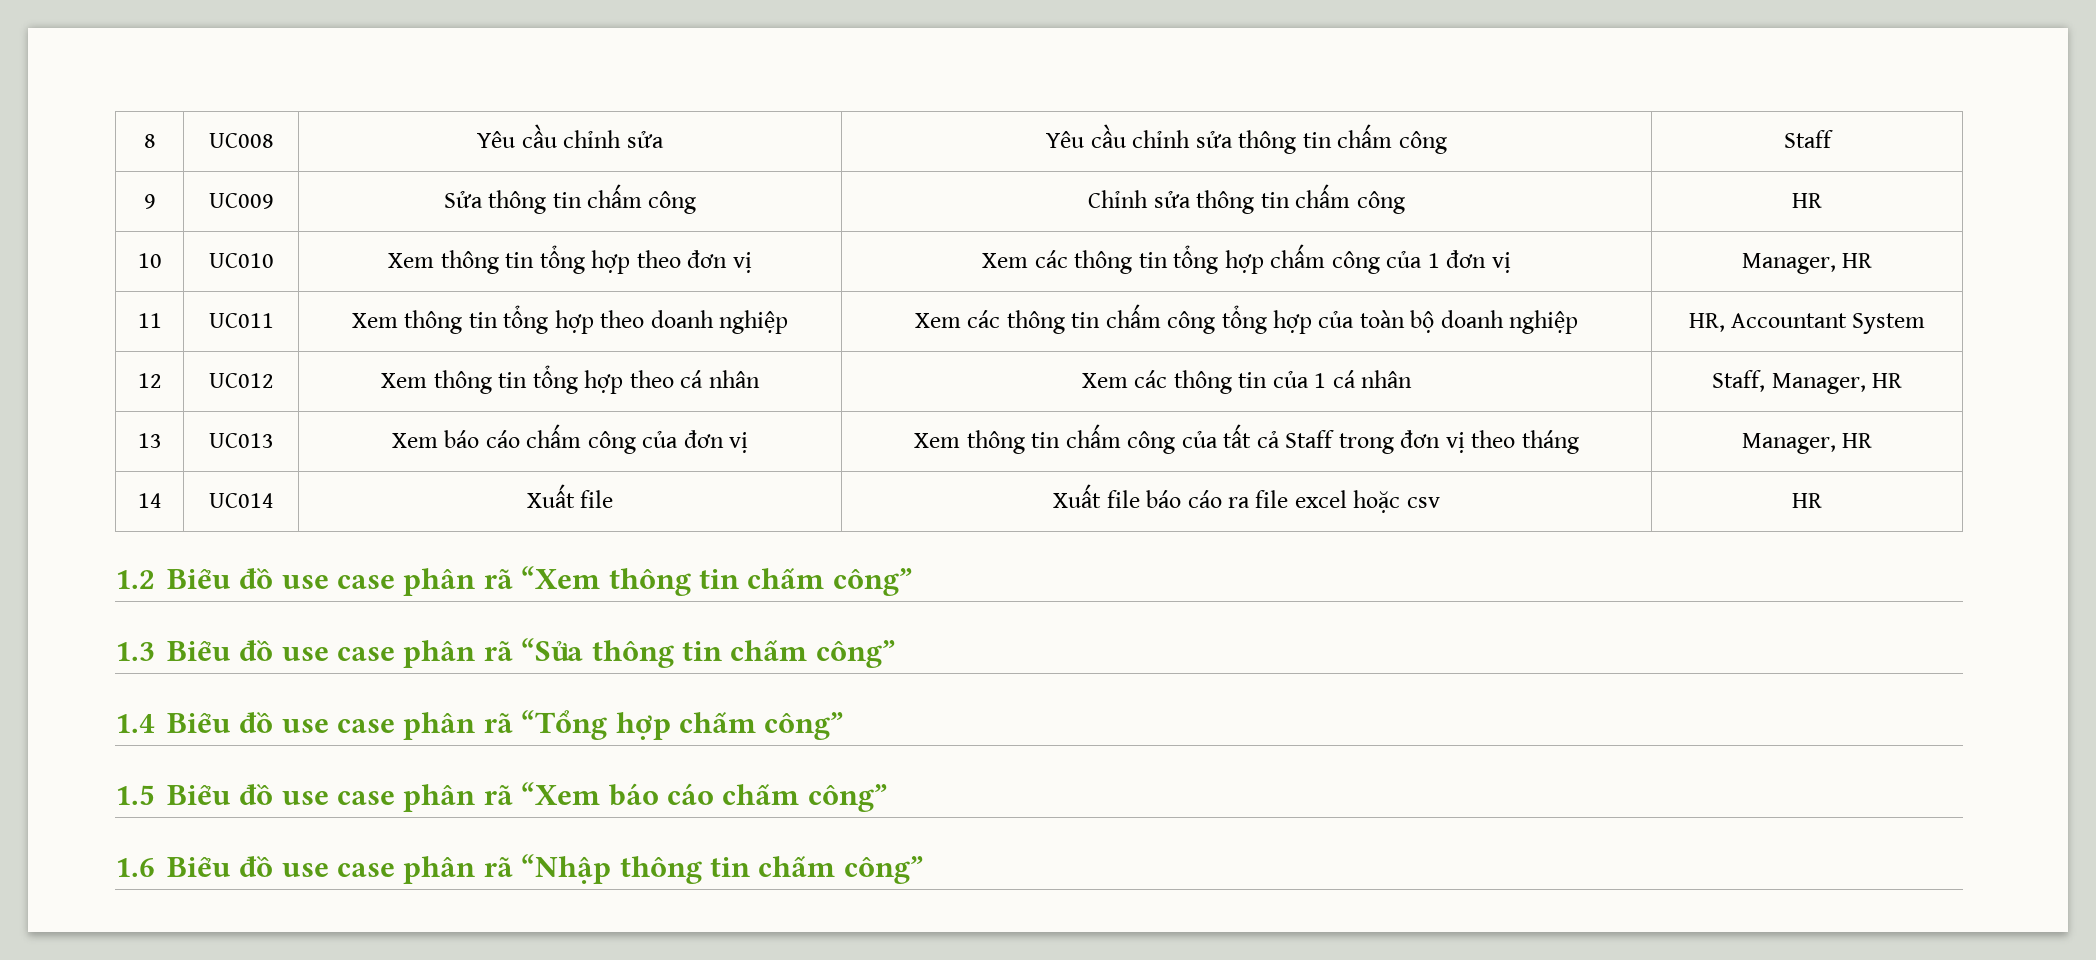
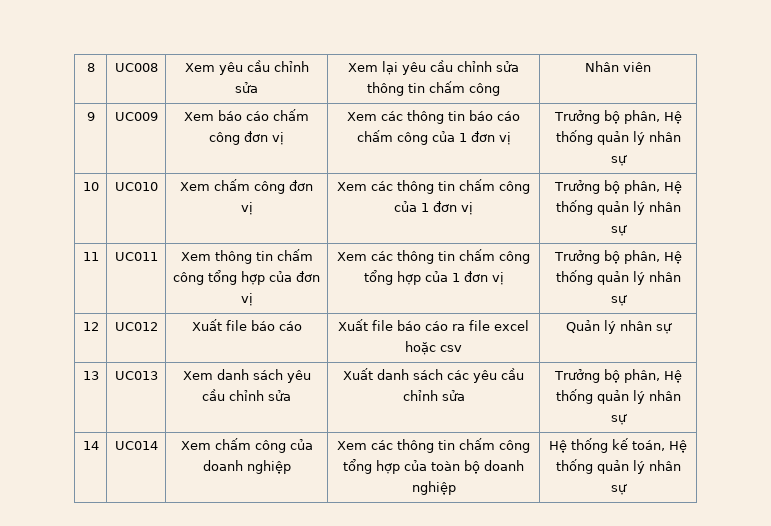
- 8 | UC008 | Yêu cầu chỉnh sửa | Yêu cầu chỉnh sửa thông tin chấm công | Staff
+ 8 | UC008 | Xem yêu cầu chỉnh sửa | Xem lại yêu cầu chỉnh sửa thông tin chấm công | Nhân viên
- 9 | UC009 | Sửa thông tin chấm công | Chỉnh sửa thông tin chấm công | HR
- 10 | UC010 | Xem thông tin tổng hợp theo đơn vị | Xem các thông tin tổng hợp chấm công của 1 đơn vị | Manager, HR
+ 9 | UC009 | Xem báo cáo chấm công đơn vị | Xem các thông tin báo cáo chấm công của 1 đơn vị | Trưởng bộ phân, Hệ thống quản lý nhân sự
+ 10 | UC010 | Xem chấm công đơn vị | Xem các thông tin chấm công của 1 đơn vị | Trưởng bộ phân, Hệ thống quản lý nhân sự
- 11 | UC011 | Xem thông tin tổng hợp theo doanh nghiệp | Xem các thông tin chấm công tổng hợp của toàn bộ doanh nghiệp | HR, Accountant System
- 12 | UC012 | Xem thông tin tổng hợp theo cá nhân | Xem các thông tin của 1 cá nhân | Staff, Manager, HR
- 13 | UC013 | Xem báo cáo chấm công của đơn vị | Xem thông tin chấm công của tất cả Staff trong đơn vị theo tháng | Manager, HR
- 14 | UC014 | Xuất file | Xuất file báo cáo ra file excel hoặc csv | HR
- 1.2 Biểu đồ use case phân rã “Xem thông tin chấm công”
- 1.3 Biểu đồ use case phân rã “Sửa thông tin chấm công”
- 1.4 Biểu đồ use case phân rã “Tổng hợp chấm công”
- 1.5 Biểu đồ use case phân rã “Xem báo cáo chấm công”
- 1.6 Biểu đồ use case phân rã “Nhập thông tin chấm công”
+ 11 | UC011 | Xem thông tin chấm công tổng hợp của đơn vị | Xem các thông tin chấm công tổng hợp của 1 đơn vị | Trưởng bộ phân, Hệ thống quản lý nhân sự
+ 12 | UC012 | Xuất file báo cáo | Xuất file báo cáo ra file excel hoặc csv | Quản lý nhân sự
+ 13 | UC013 | Xem danh sách yêu cầu chỉnh sửa | Xuất danh sách các yêu cầu chỉnh sửa | Trưởng bộ phân, Hệ thống quản lý nhân sự
+ 14 | UC014 | Xem chấm công của doanh nghiệp | Xem các thông tin chấm công tổng hợp của toàn bộ doanh nghiệp | Hệ thống kế toán, Hệ thống quản lý nhân sự

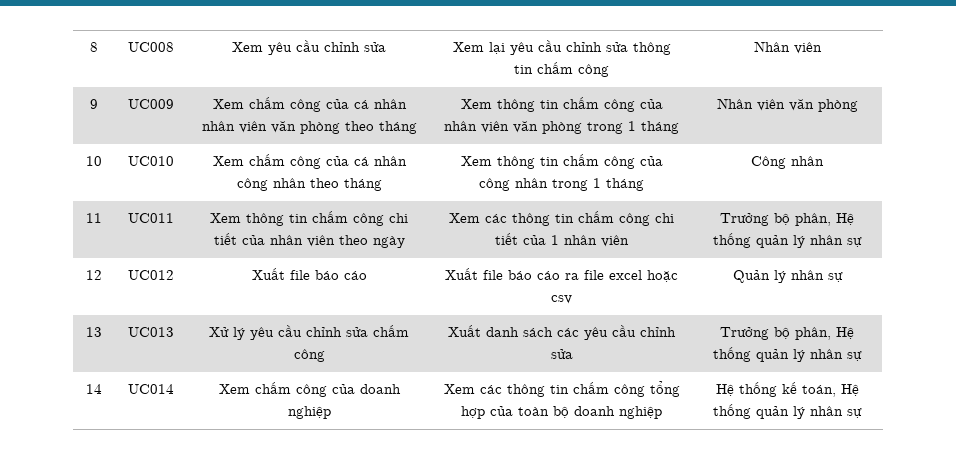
- 9 | UC009 | Xem báo cáo chấm công đơn vị | Xem các thông tin báo cáo chấm công của 1 đơn vị | Trưởng bộ phân, Hệ thống quản lý nhân sự
+ 9 | UC009 | Xem chấm công của cá nhân nhân viên văn phòng theo tháng | Xem thông tin chấm công của nhân viên văn phòng trong 1 tháng | Nhân viên văn phòng
- 10 | UC010 | Xem chấm công đơn vị | Xem các thông tin chấm công của 1 đơn vị | Trưởng bộ phân, Hệ thống quản lý nhân sự
+ 10 | UC010 | Xem chấm công của cá nhân công nhân theo tháng | Xem thông tin chấm công của công nhân trong 1 tháng | Công nhân
- 11 | UC011 | Xem thông tin chấm công tổng hợp của đơn vị | Xem các thông tin chấm công tổng hợp của 1 đơn vị | Trưởng bộ phân, Hệ thống quản lý nhân sự
+ 11 | UC011 | Xem thông tin chấm công chi tiết của nhân viên theo ngày | Xem các thông tin chấm công chi tiết của 1 nhân viên | Trưởng bộ phân, Hệ thống quản lý nhân sự
- 13 | UC013 | Xem danh sách yêu cầu chỉnh sửa | Xuất danh sách các yêu cầu chỉnh sửa | Trưởng bộ phân, Hệ thống quản lý nhân sự
+ 13 | UC013 | Xử lý yêu cầu chỉnh sửa chấm công | Xuất danh sách các yêu cầu chỉnh sửa | Trưởng bộ phân, Hệ thống quản lý nhân sự

